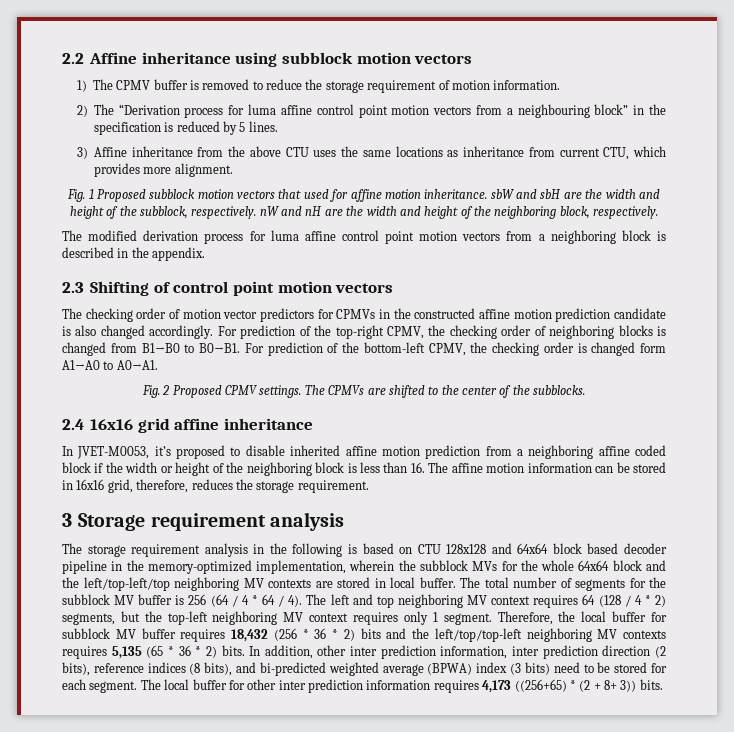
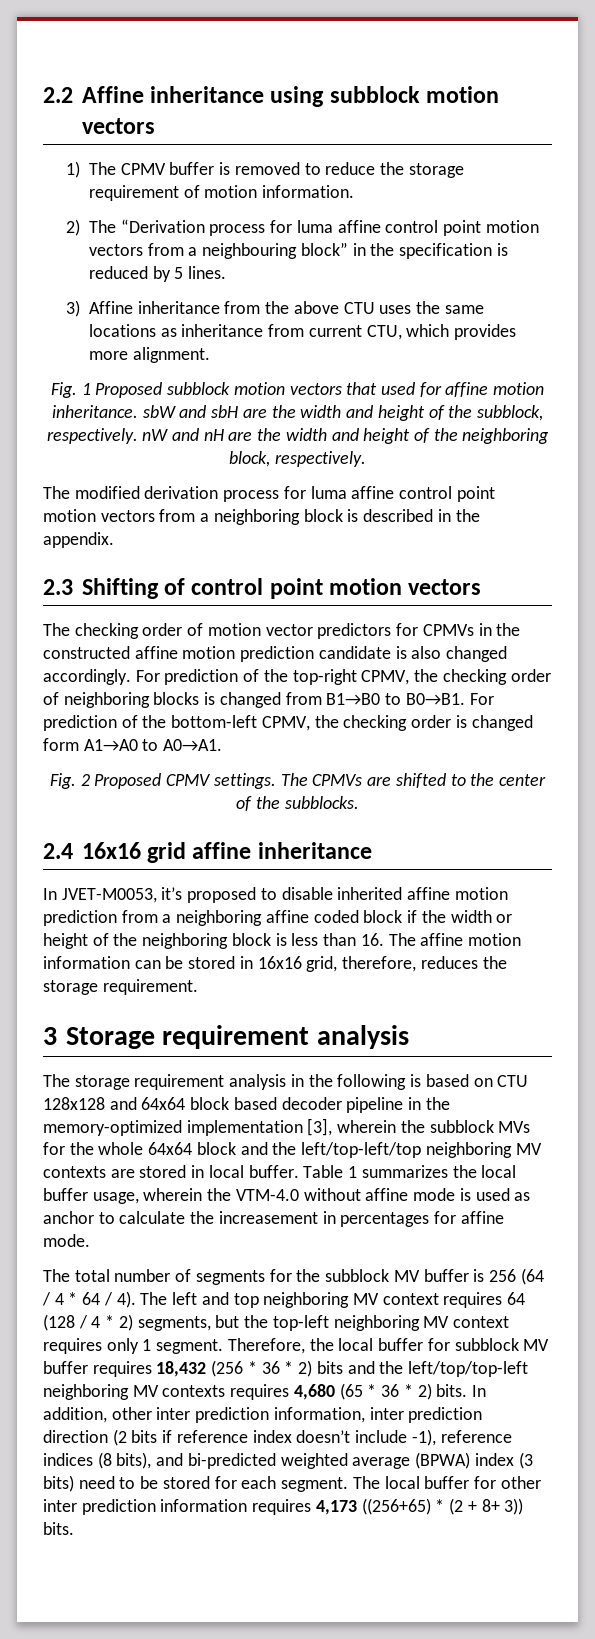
- The storage requirement analysis in the following is based on CTU 128x128 and 64x64 block based decoder pipeline in the memory-optimized implementation, wherein the subblock MVs for the whole 64x64 block and the left/top-left/top neighboring MV contexts are stored in local buffer. The total number of segments for the subblock MV buffer is 256 (64 / 4 * 64 / 4).
+ The storage requirement analysis in the following is based on CTU 128x128 and 64x64 block based decoder pipeline in the memory-optimized implementation [3], wherein the subblock MVs for the whole 64x64 block and the left/top-left/top neighboring MV contexts are stored in local buffer. Table 1 summarizes the local buffer usage, wherein the VTM-4.0 without affine mode is used as anchor to calculate the increasement in percentages for affine mode.
+ The total number of segments for the subblock MV buffer is 256 (64 / 4 * 64 / 4).
- Therefore, the local buffer for subblock MV buffer requires 18,432 (256 * 36 * 2) bits and the left/top/top-left neighboring MV contexts requires 5,135 (65 * 36 * 2) bits.
+ Therefore, the local buffer for subblock MV buffer requires 18,432 (256 * 36 * 2) bits and the left/top/top-left neighboring MV contexts requires 4,680 (65 * 36 * 2) bits.
- In addition, other inter prediction information, inter prediction direction (2 bits), reference indices (8 bits), and bi-predicted weighted average (BPWA) index (3 bits) need to be stored for each segment.
+ In addition, other inter prediction information, inter prediction direction (2 bits if reference index doesn’t include -1), reference indices (8 bits), and bi-predicted weighted average (BPWA) index (3 bits) need to be stored for each segment.

